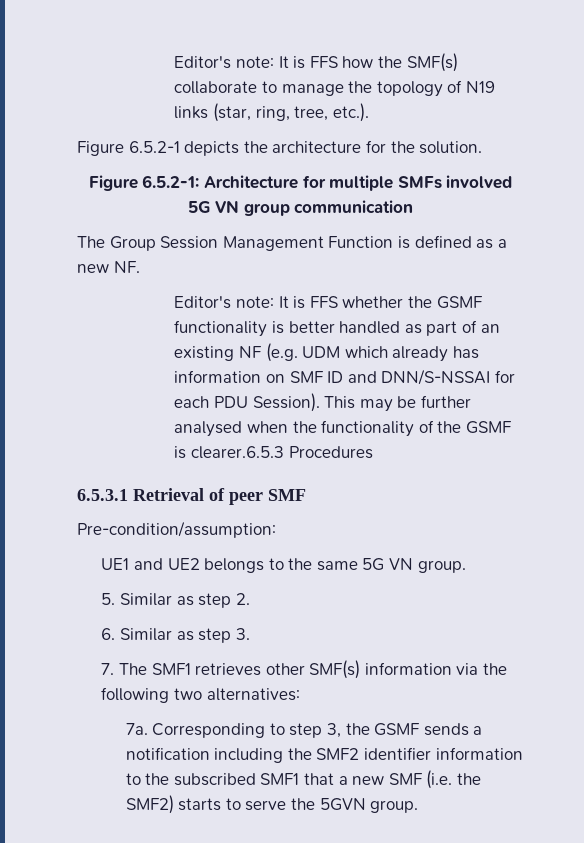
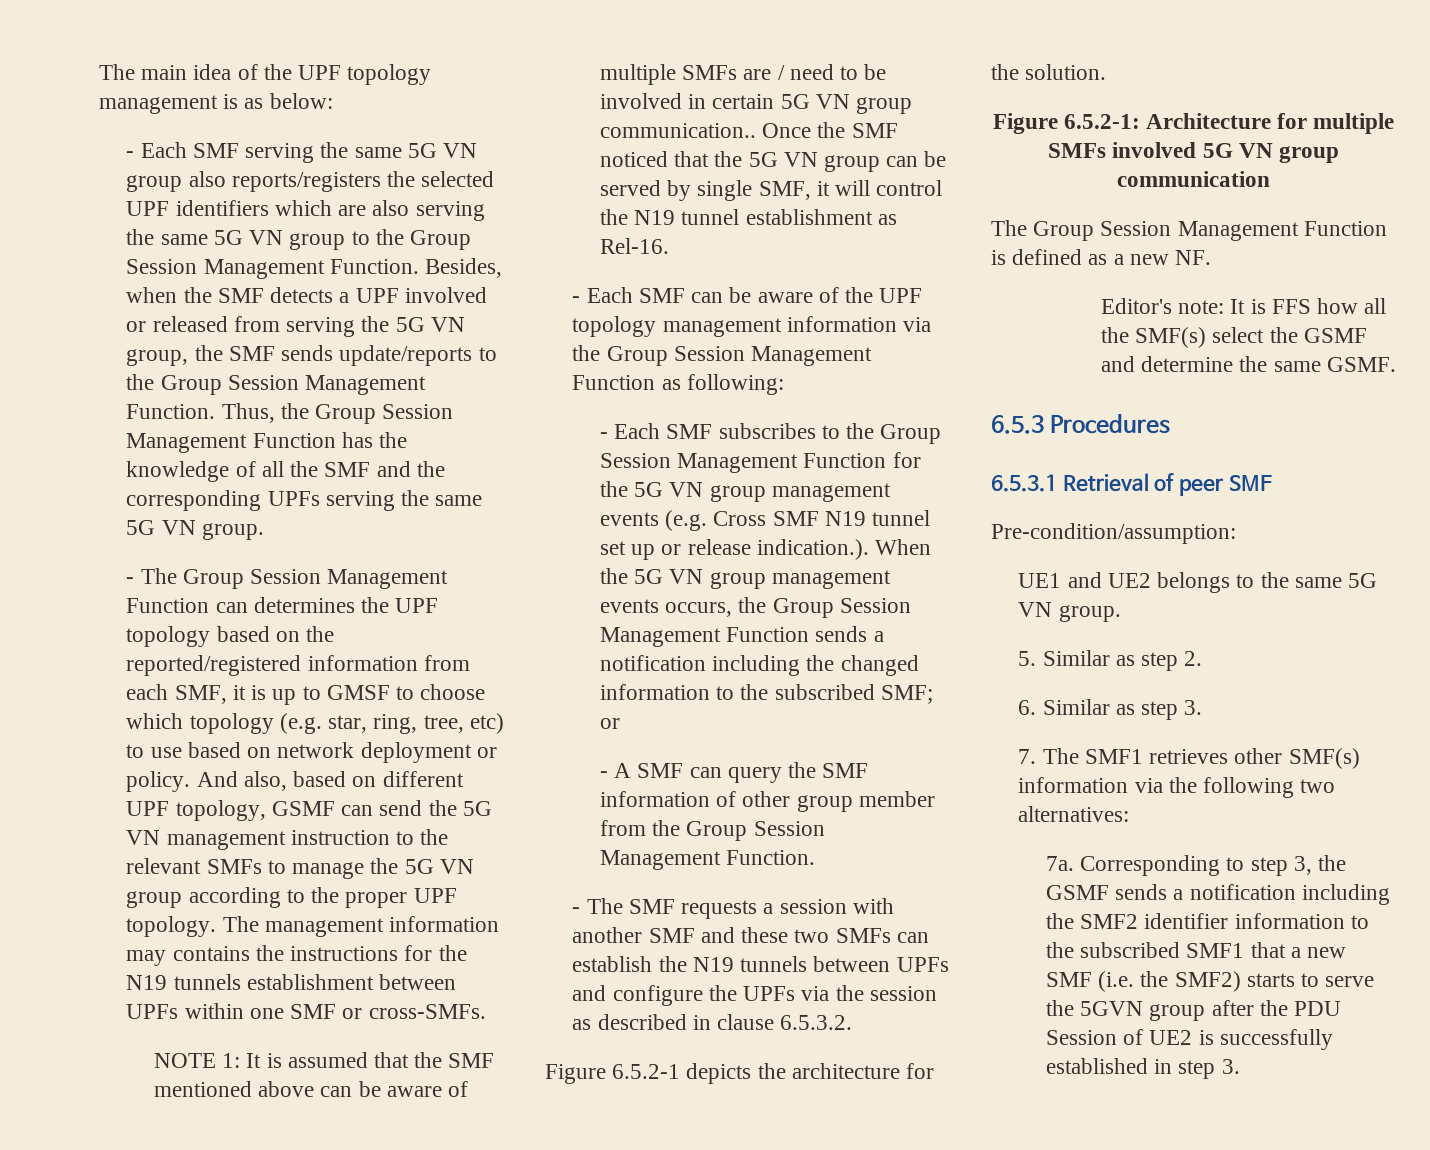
- Editor's note: It is FFS how the SMF(s) collaborate to manage the topology of N19 links (star, ring, tree, etc.).
+ The main idea of the UPF topology management is as below:
+ - Each SMF serving the same 5G VN group also reports/registers the selected UPF identifiers which are also serving the same 5G VN group to the Group Session Management Function. Besides, when the SMF detects a UPF involved or released from serving the 5G VN group, the SMF sends update/reports to the Group Session Management Function. Thus, the Group Session Management Function has the knowledge of all the SMF and the corresponding UPFs serving the same 5G VN group.
+ - The Group Session Management Function can determines the UPF topology based on the reported/registered information from each SMF, it is up to GMSF to choose which topology (e.g. star, ring, tree, etc) to use based on network deployment or policy. And also, based on different UPF topology, GSMF can send the 5G VN management instruction to the relevant SMFs to manage the 5G VN group according to the proper UPF topology. The management information may contains the instructions for the N19 tunnels establishment between UPFs within one SMF or cross-SMFs.
+ NOTE 1: It is assumed that the SMF mentioned above can be aware of multiple SMFs are / need to be involved in certain 5G VN group communication.. Once the SMF noticed that the 5G VN group can be served by single SMF, it will control the N19 tunnel establishment as Rel-16.
+ - Each SMF can be aware of the UPF topology management information via the Group Session Management Function as following:
+ - Each SMF subscribes to the Group Session Management Function for the 5G VN group management events (e.g. Cross SMF N19 tunnel set up or release indication.). When the 5G VN group management events occurs, the Group Session Management Function sends a notification including the changed information to the subscribed SMF; or
+ - A SMF can query the SMF information of other group member from the Group Session Management Function.
+ - The SMF requests a session with another SMF and these two SMFs can establish the N19 tunnels between UPFs and configure the UPFs via the session as described in clause 6.5.3.2.
- Editor's note: It is FFS whether the GSMF functionality is better handled as part of an existing NF (e.g. UDM which already has information on SMF ID and DNN/S-NSSAI for each PDU Session). This may be further analysed when the functionality of the GSMF is clearer.6.5.3 Procedures
+ Editor's note: It is FFS how all the SMF(s) select the GSMF and determine the same GSMF.
+ 6.5.3 Procedures
- Corresponding to step 3, the GSMF sends a notification including the SMF2 identifier information to the subscribed SMF1 that a new SMF (i.e. the SMF2) starts to serve the 5GVN group.
+ Corresponding to step 3, the GSMF sends a notification including the SMF2 identifier information to the subscribed SMF1 that a new SMF (i.e. the SMF2) starts to serve the 5GVN group after the PDU Session of UE2 is successfully established in step 3.

